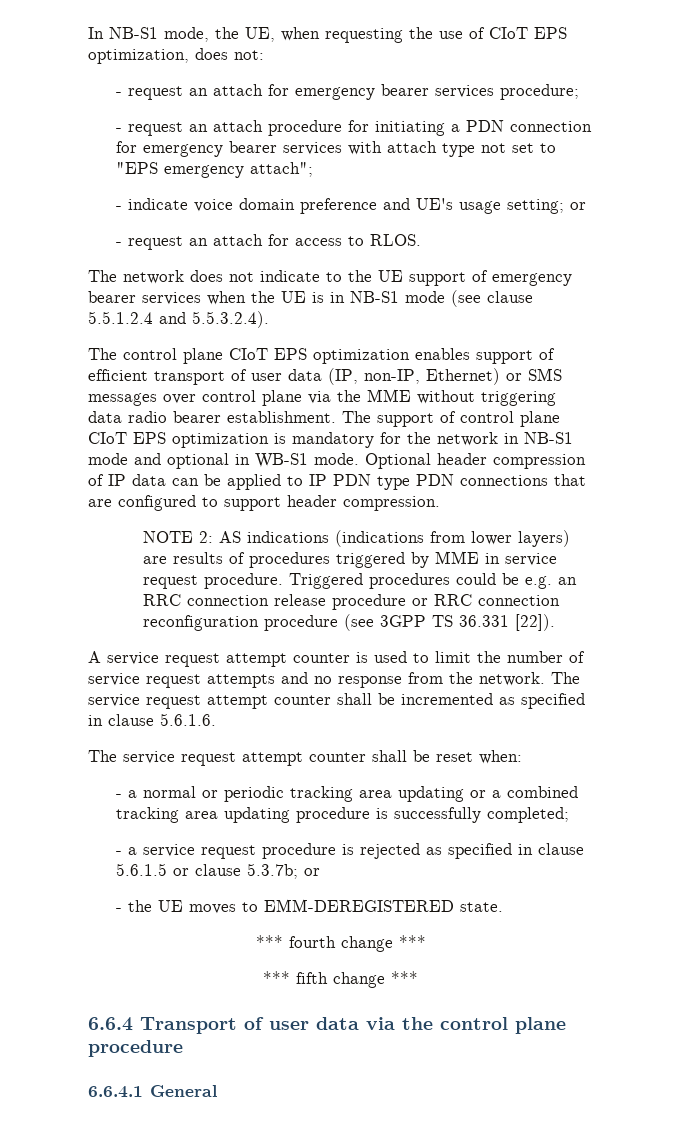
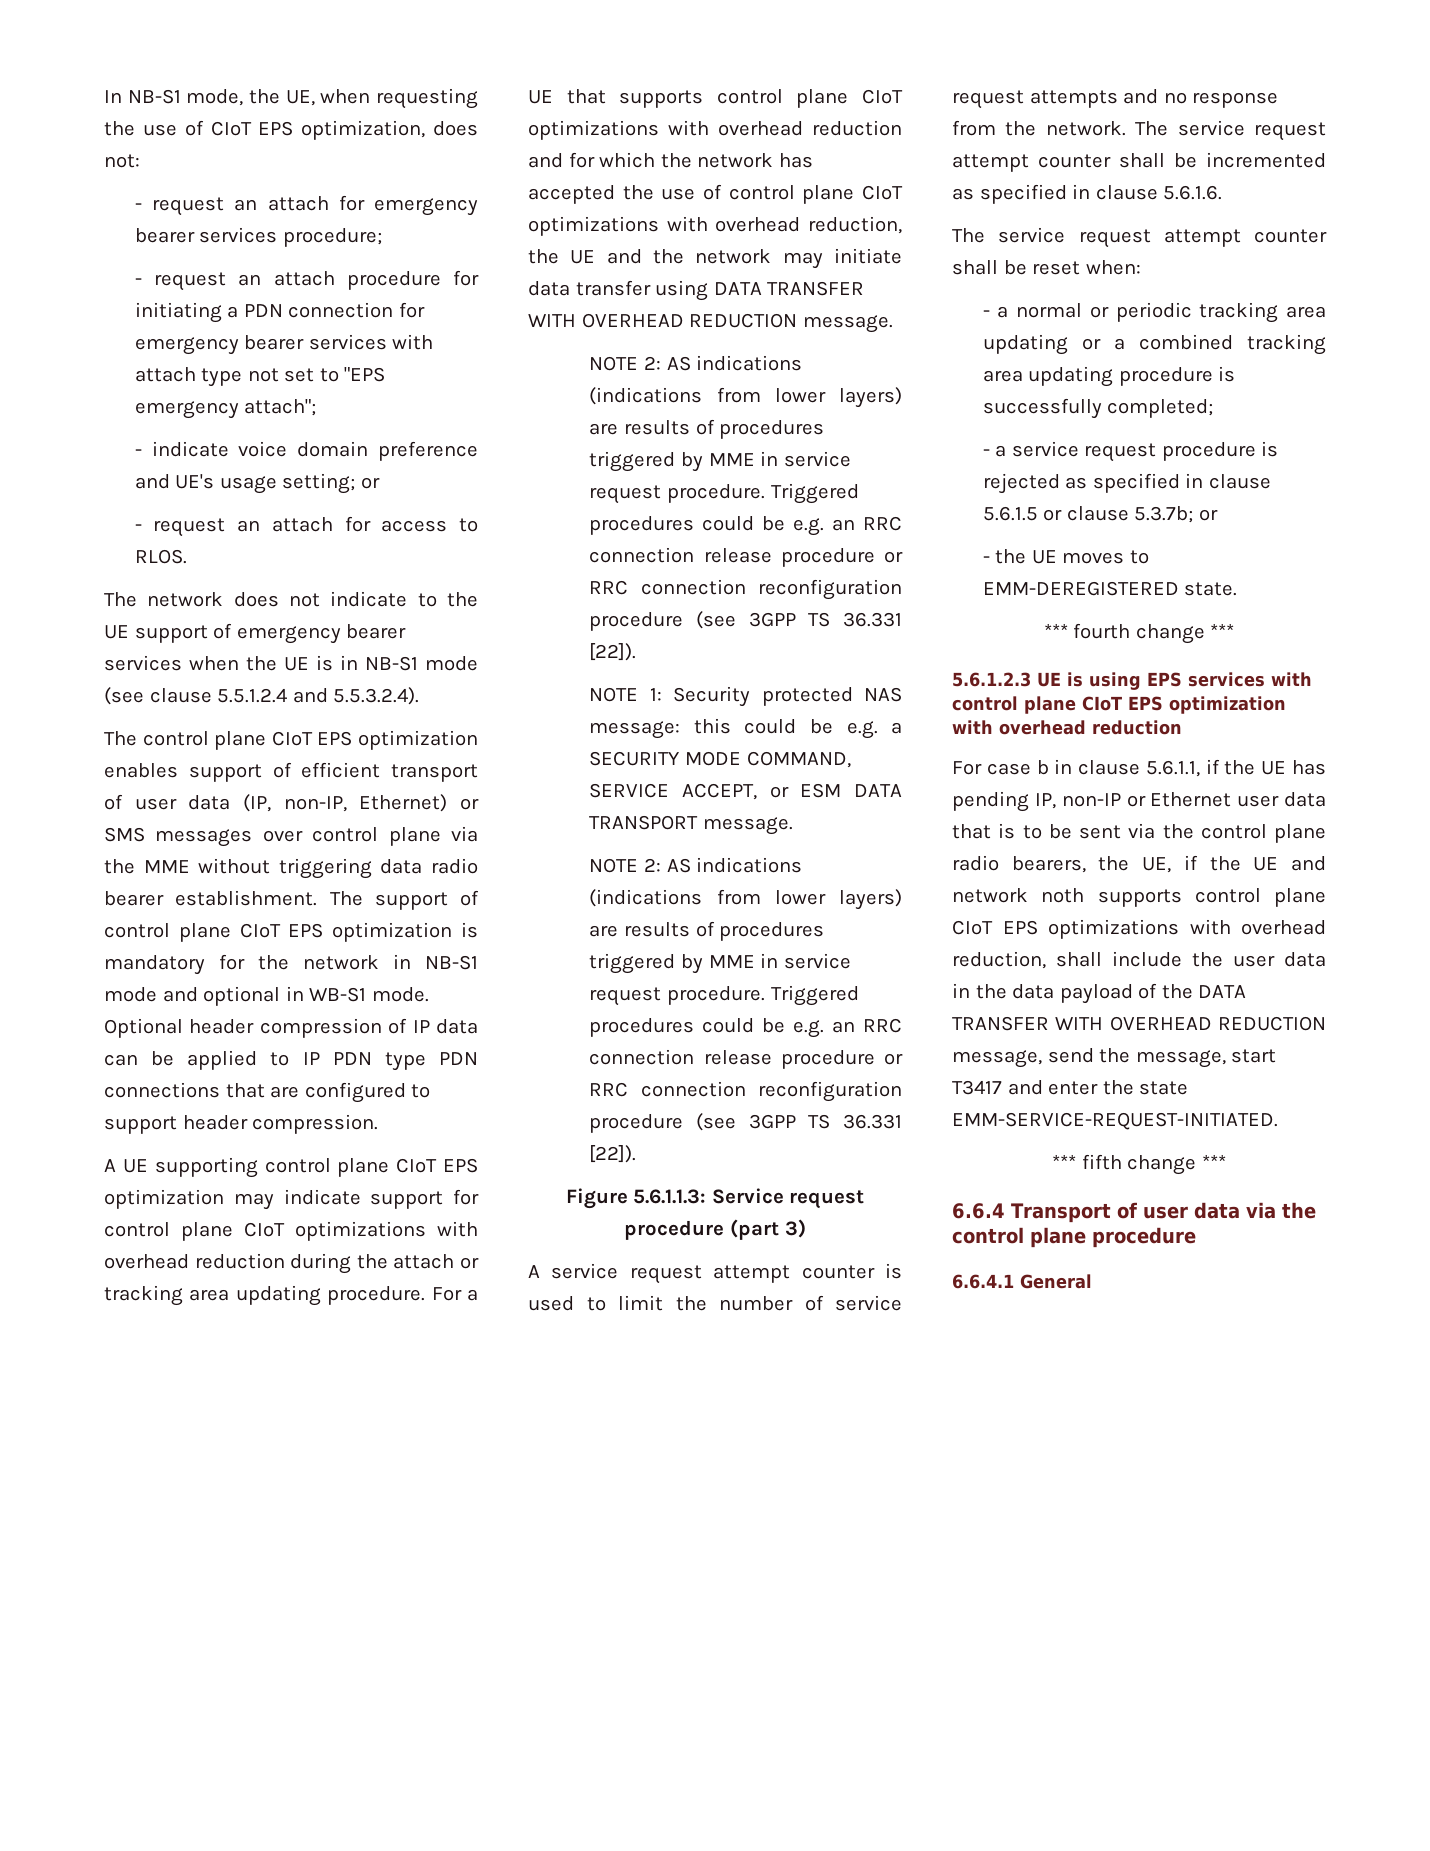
+ A UE supporting control plane CIoT EPS optimization may indicate support for control plane CIoT optimizations with overhead reduction during the attach or tracking area updating procedure. For a UE that supports control plane CIoT optimizations with overhead reduction and for which the network has accepted the use of control plane CIoT optimizations with overhead reduction, the UE and the network may initiate data transfer using DATA TRANSFER WITH OVERHEAD REDUCTION message.
+ NOTE 1: Security protected NAS message: this could be e.g. a SECURITY MODE COMMAND, SERVICE ACCEPT, or ESM DATA TRANSPORT message.
+ NOTE 2: AS indications (indications from lower layers) are results of procedures triggered by MME in service request procedure. Triggered procedures could be e.g. an RRC connection release procedure or RRC connection reconfiguration procedure (see 3GPP TS 36.331 [22]).
+ Figure 5.6.1.1.3: Service request procedure (part 3)
+ 5.6.1.2.3 UE is using EPS services with control plane CIoT EPS optimization with overhead reduction
+ For case b in clause 5.6.1.1, if the UE has pending IP, non-IP or Ethernet user data that is to be sent via the control plane radio bearers, the UE, if the UE and network noth supports control plane CIoT EPS optimizations with overhead reduction, shall include the user data in the data payload of the DATA TRANSFER WITH OVERHEAD REDUCTION message, send the message, start T3417 and enter the state EMM-SERVICE-REQUEST-INITIATED.

